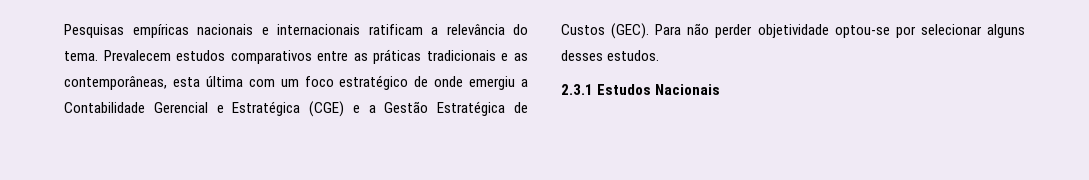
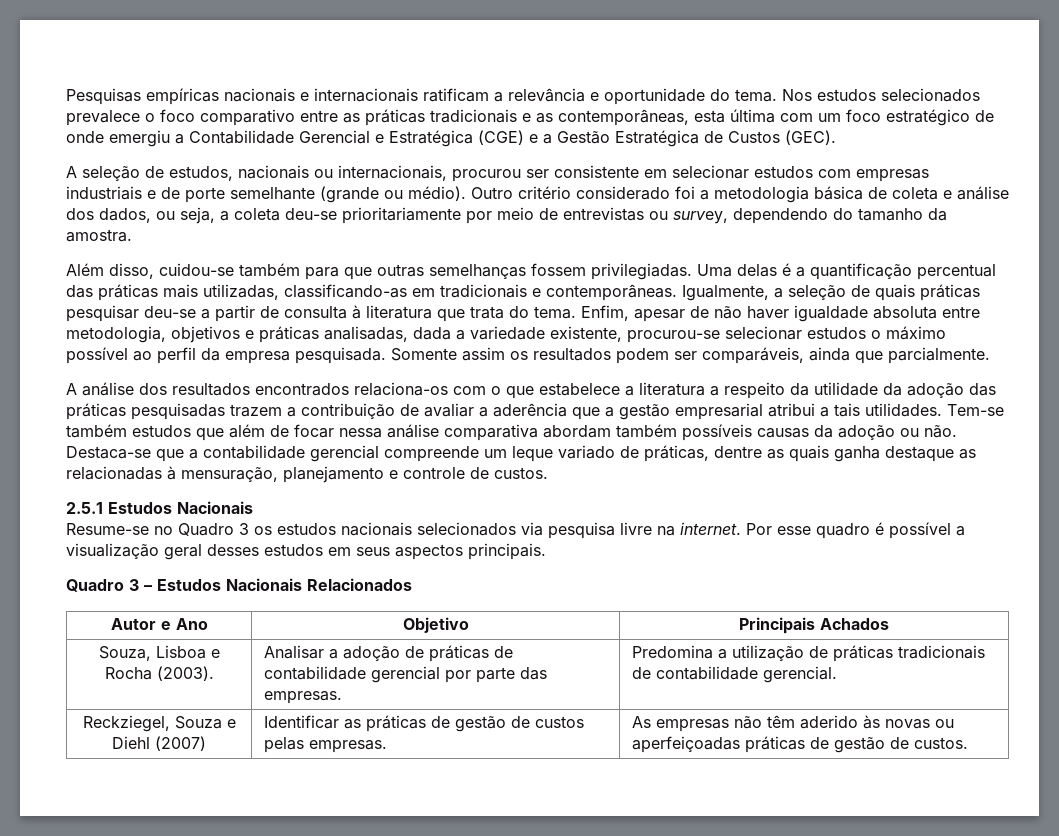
- Pesquisas empíricas nacionais e internacionais ratificam a relevância do tema. Prevalecem estudos comparativos entre as práticas tradicionais e as contemporâneas, esta última com um foco estratégico de onde emergiu a Contabilidade Gerencial e Estratégica (CGE) e a Gestão Estratégica de Custos (GEC). Para não perder objetividade optou-se por selecionar alguns desses estudos.
- 2.3.1 Estudos Nacionais
+ Pesquisas empíricas nacionais e internacionais ratificam a relevância e oportunidade do tema. Nos estudos selecionados prevalece o foco comparativo entre as práticas tradicionais e as contemporâneas, esta última com um foco estratégico de onde emergiu a Contabilidade Gerencial e Estratégica (CGE) e a Gestão Estratégica de Custos (GEC).
+ A seleção de estudos, nacionais ou internacionais, procurou ser consistente em selecionar estudos com empresas industriais e de porte semelhante (grande ou médio). Outro critério considerado foi a metodologia básica de coleta e análise dos dados, ou seja, a coleta deu-se prioritariamente por meio de entrevistas ou survey, dependendo do tamanho da amostra.
+ Além disso, cuidou-se também para que outras semelhanças fossem privilegiadas. Uma delas é a quantificação percentual das práticas mais utilizadas, classificando-as em tradicionais e contemporâneas. Igualmente, a seleção de quais práticas pesquisar deu-se a partir de consulta à literatura que trata do tema. Enfim, apesar de não haver igualdade absoluta entre metodologia, objetivos e práticas analisadas, dada a variedade existente, procurou-se selecionar estudos o máximo possível ao perfil da empresa pesquisada. Somente assim os resultados podem ser comparáveis, ainda que parcialmente.
+ A análise dos resultados encontrados relaciona-os com o que estabelece a literatura a respeito da utilidade da adoção das práticas pesquisadas trazem a contribuição de avaliar a aderência que a gestão empresarial atribui a tais utilidades. Tem-se também estudos que além de focar nessa análise comparativa abordam também possíveis causas da adoção ou não. Destaca-se que a contabilidade gerencial compreende um leque variado de práticas, dentre as quais ganha destaque as relacionadas à mensuração, planejamento e controle de custos.
+ 2.5.1 Estudos Nacionais
+ Resume-se no Quadro 3 os estudos nacionais selecionados via pesquisa livre na internet. Por esse quadro é possível a visualização geral desses estudos em seus aspectos principais.
+ Quadro 3 – Estudos Nacionais Relacionados
+ Autor e Ano | Objetivo | Principais Achados
+ Souza, Lisboa e Rocha (2003). | Analisar a adoção de práticas de contabilidade gerencial por parte das empresas. | Predomina a utilização de práticas tradicionais de contabilidade gerencial.
+ Reckziegel, Souza e Diehl (2007) | Identificar as práticas de gestão de custos pelas empresas. | As empresas não têm aderido às novas ou aperfeiçoadas práticas de gestão de custos.

